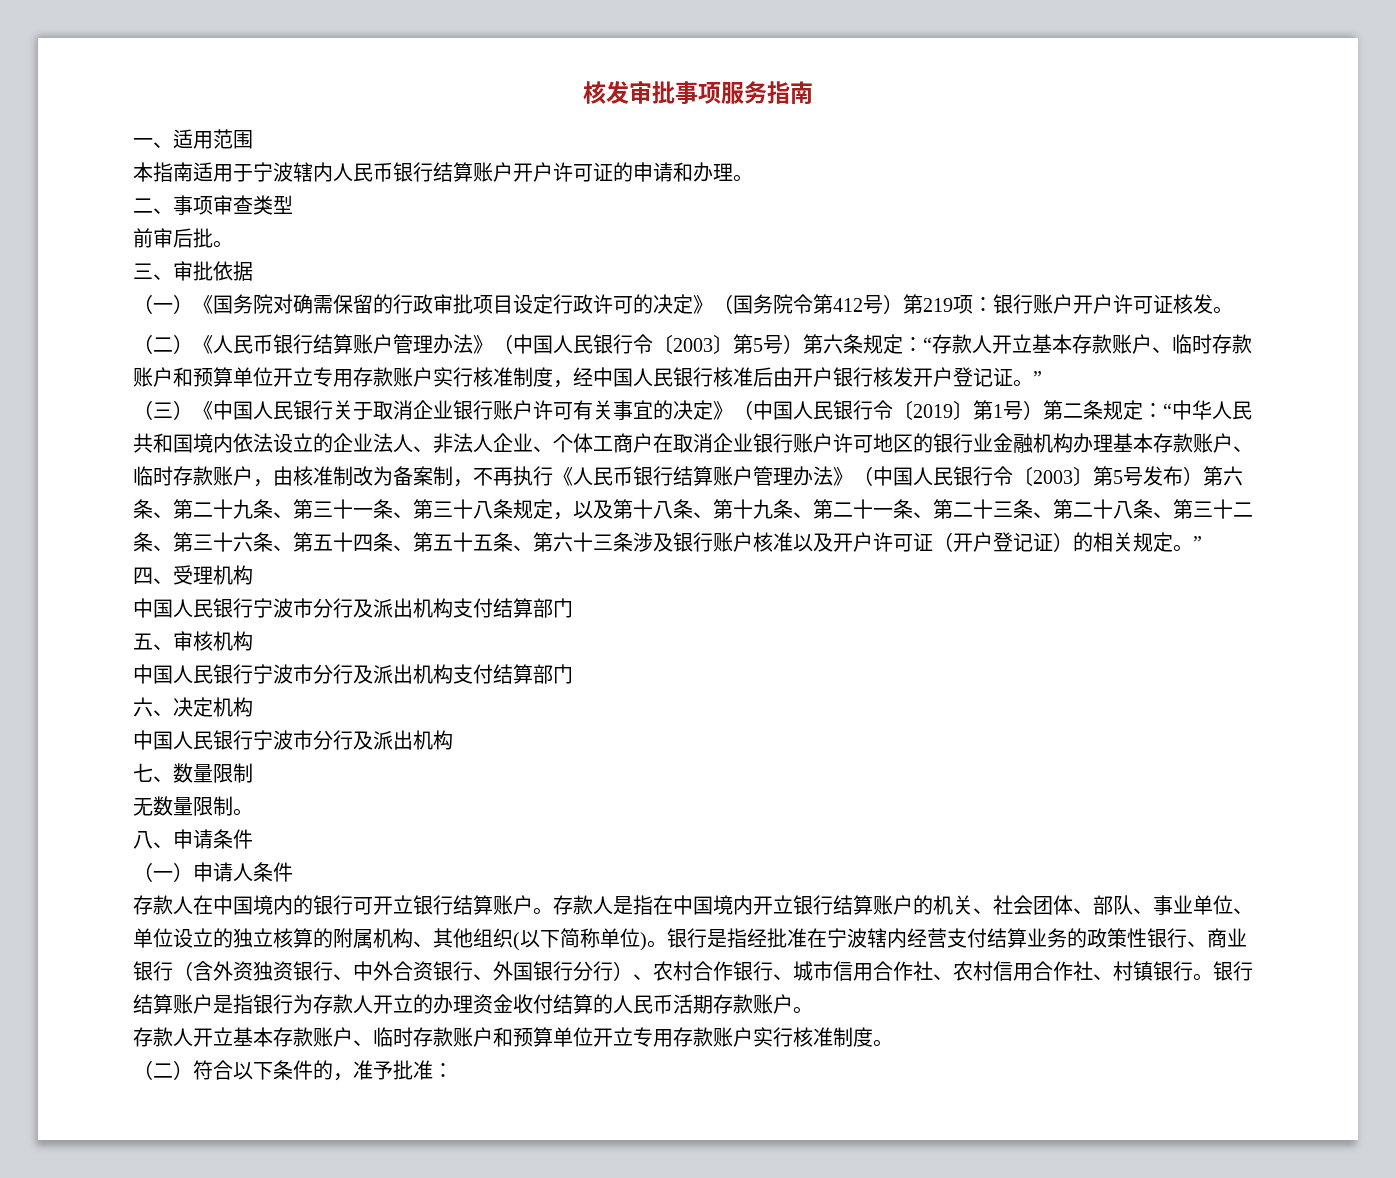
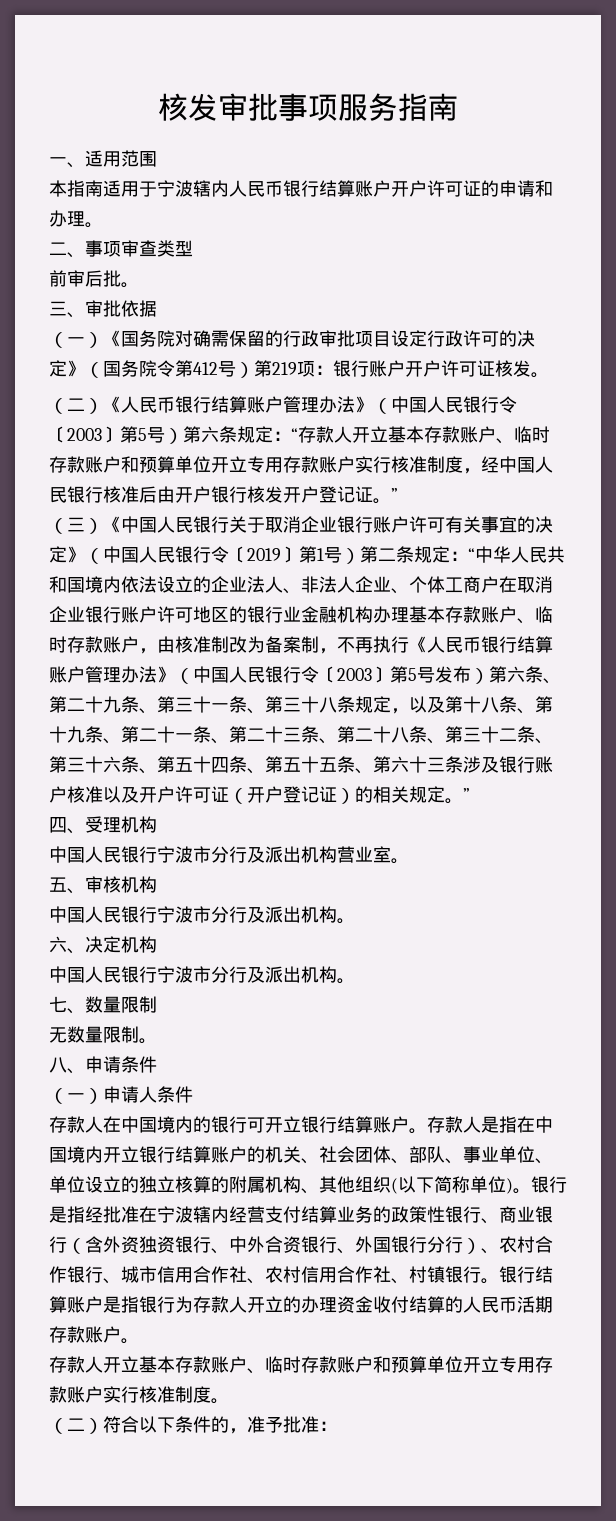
  四、受理机构
- 中国人民银行宁波市分行及派出机构支付结算部门
+ 中国人民银行宁波市分行及派出机构营业室。
  五、审核机构
- 中国人民银行宁波市分行及派出机构支付结算部门
+ 中国人民银行宁波市分行及派出机构。
  六、决定机构
- 中国人民银行宁波市分行及派出机构
+ 中国人民银行宁波市分行及派出机构。

